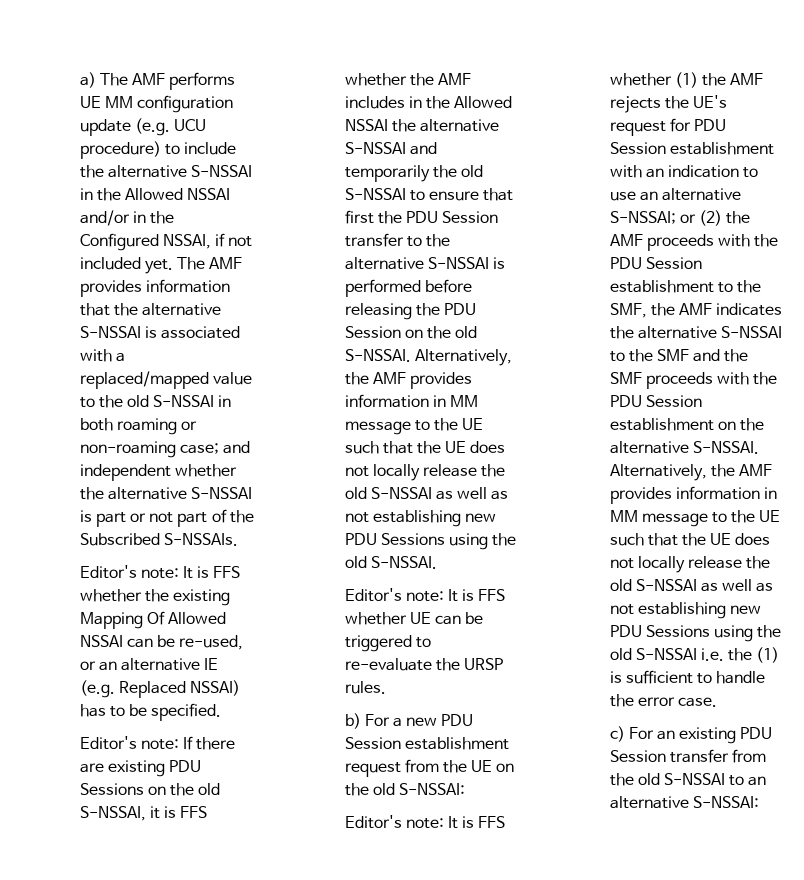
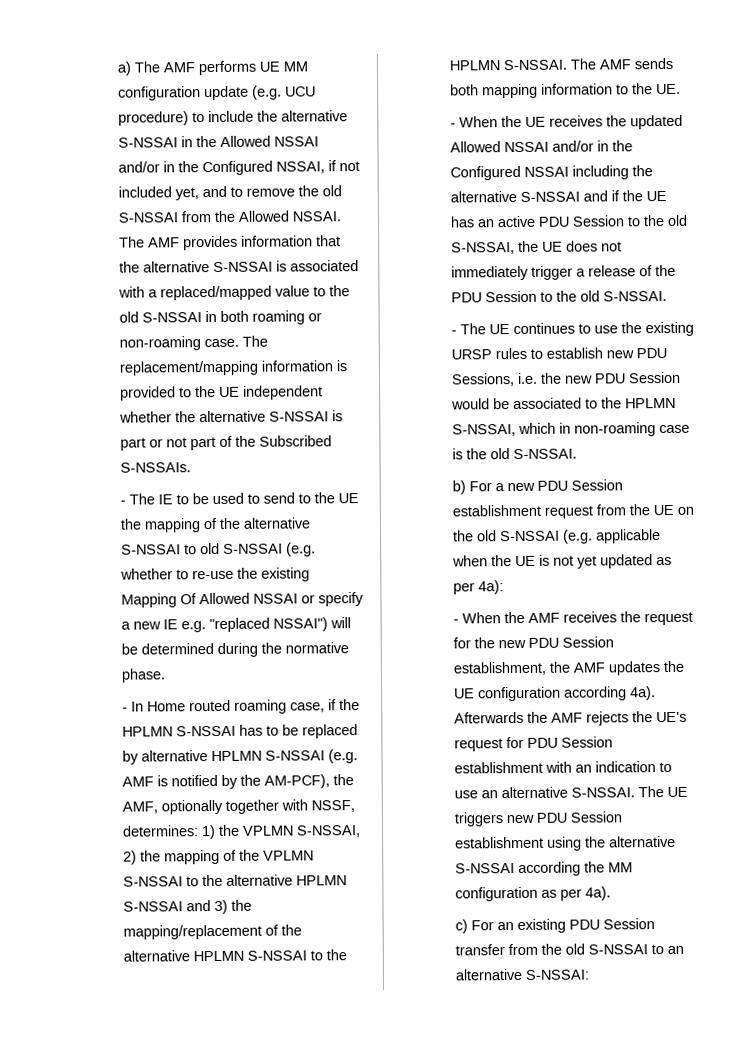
- a) The AMF performs UE MM configuration update (e.g. UCU procedure) to include the alternative S-NSSAI in the Allowed NSSAI and/or in the Configured NSSAI, if not included yet.
+ a) The AMF performs UE MM configuration update (e.g. UCU procedure) to include the alternative S-NSSAI in the Allowed NSSAI and/or in the Configured NSSAI, if not included yet, and to remove the old S-NSSAI from the Allowed NSSAI.
- The AMF provides information that the alternative S-NSSAI is associated with a replaced/mapped value to the old S-NSSAI in both roaming or non-roaming case; and independent whether the alternative S-NSSAI is part or not part of the Subscribed S-NSSAIs.
+ The AMF provides information that the alternative S-NSSAI is associated with a replaced/mapped value to the old S-NSSAI in both roaming or non-roaming case. The replacement/mapping information is provided to the UE independent whether the alternative S-NSSAI is part or not part of the Subscribed S-NSSAIs.
- Editor's note: It is FFS whether the existing Mapping Of Allowed NSSAI can be re-used, or an alternative IE (e.g. Replaced NSSAI) has to be specified.
- Editor's note: If there are existing PDU Sessions on the old S-NSSAI, it is FFS whether the AMF includes in the Allowed NSSAI the alternative S-NSSAI and temporarily the old S-NSSAI to ensure that first the PDU Session transfer to the alternative S-NSSAI is performed before releasing the PDU Session on the old S-NSSAI. Alternatively, the AMF provides information in MM message to the UE such that the UE does not locally release the old S-NSSAI as well as not establishing new PDU Sessions using the old S-NSSAI.
- Editor's note: It is FFS whether UE can be triggered to re-evaluate the URSP rules.
+ - The IE to be used to send to the UE the mapping of the alternative S-NSSAI to old S-NSSAI (e.g. whether to re-use the existing Mapping Of Allowed NSSAI or specify a new IE e.g. "replaced NSSAI") will be determined during the normative phase.
+ - In Home routed roaming case, if the HPLMN S-NSSAI has to be replaced by alternative HPLMN S-NSSAI (e.g. AMF is notified by the AM-PCF), the AMF, optionally together with NSSF, determines: 1) the VPLMN S-NSSAI, 2) the mapping of the VPLMN S-NSSAI to the alternative HPLMN S-NSSAI and 3) the mapping/replacement of the alternative HPLMN S-NSSAI to the HPLMN S-NSSAI. The AMF sends both mapping information to the UE.
+ - When the UE receives the updated Allowed NSSAI and/or in the Configured NSSAI including the alternative S-NSSAI and if the UE has an active PDU Session to the old S-NSSAI, the UE does not immediately trigger a release of the PDU Session to the old S-NSSAI.
+ - The UE continues to use the existing URSP rules to establish new PDU Sessions, i.e. the new PDU Session would be associated to the HPLMN S-NSSAI, which in non-roaming case is the old S-NSSAI.
- b) For a new PDU Session establishment request from the UE on the old S-NSSAI:
- Editor's note: It is FFS whether (1) the AMF rejects the UE's request for PDU Session establishment with an indication to use an alternative S-NSSAI; or (2) the AMF proceeds with the PDU Session establishment to the SMF, the AMF indicates the alternative S-NSSAI to the SMF and the SMF proceeds with the PDU Session establishment on the alternative S-NSSAI. Alternatively, the AMF provides information in MM message to the UE such that the UE does not locally release the old S-NSSAI as well as not establishing new PDU Sessions using the old S-NSSAI i.e. the (1) is sufficient to handle the error case.
+ b) For a new PDU Session establishment request from the UE on the old S-NSSAI (e.g. applicable when the UE is not yet updated as per 4a):
+ - When the AMF receives the request for the new PDU Session establishment, the AMF updates the UE configuration according 4a). Afterwards the AMF rejects the UE's request for PDU Session establishment with an indication to use an alternative S-NSSAI. The UE triggers new PDU Session establishment using the alternative S-NSSAI according the MM configuration as per 4a).

